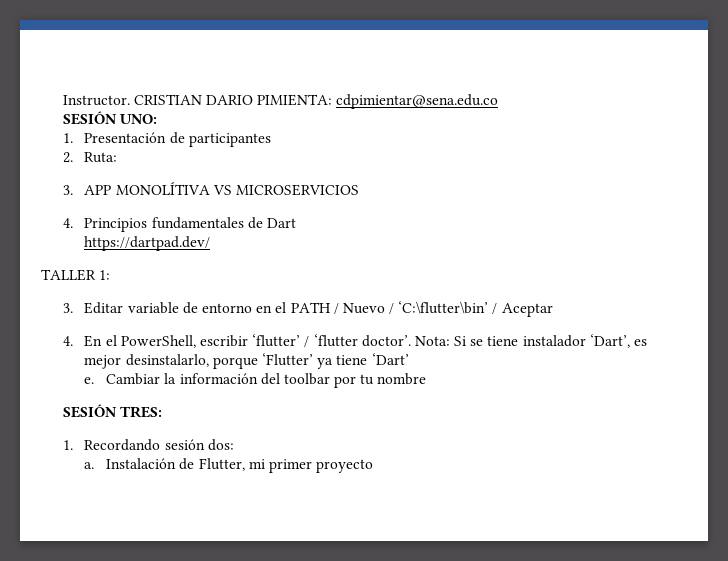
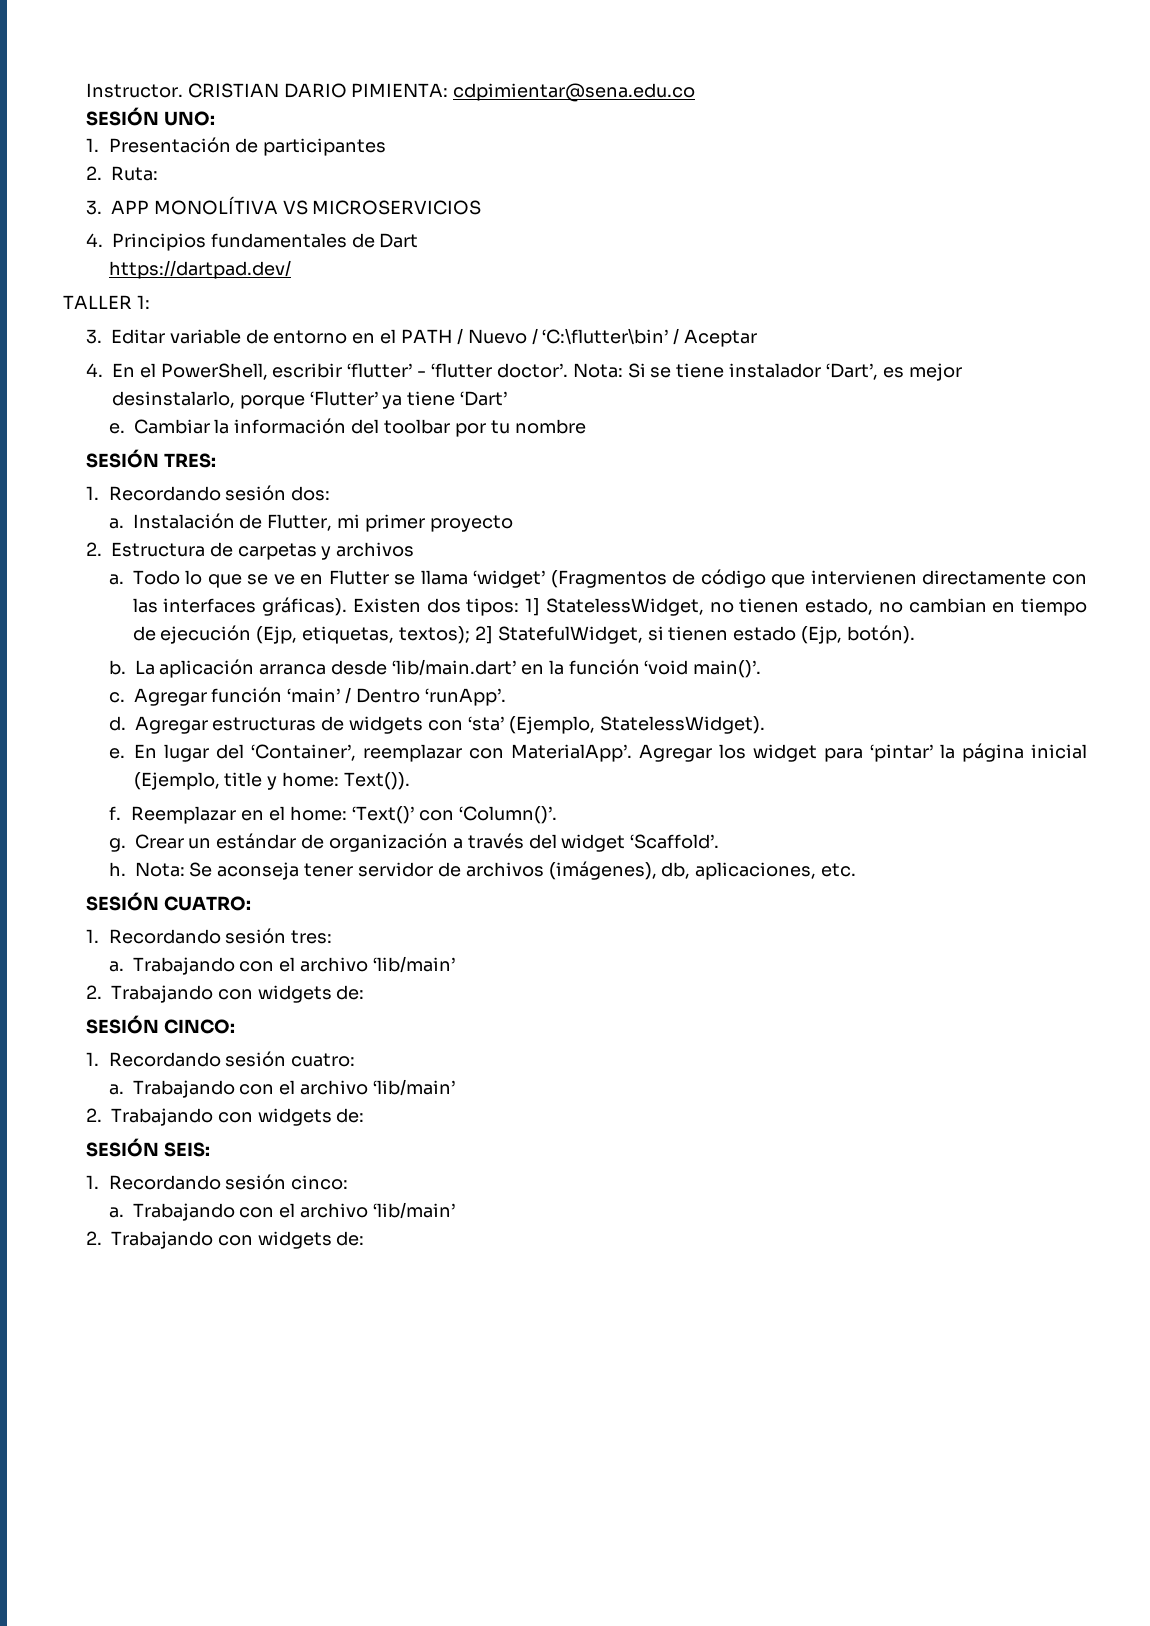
- 4. En el PowerShell, escribir ‘flutter’ / ‘flutter doctor’.
+ 4. En el PowerShell, escribir ‘flutter’ - ‘flutter doctor’.
+ 2. Estructura de carpetas y archivos
+ a. Todo lo que se ve en Flutter se llama ‘widget’ (Fragmentos de código que intervienen directamente con las interfaces gráficas). Existen dos tipos: 1] StatelessWidget, no tienen estado, no cambian en tiempo de ejecución (Ejp, etiquetas, textos); 2] StatefulWidget, si tienen estado (Ejp, botón).
+ b. La aplicación arranca desde ‘lib/main.dart’ en la función ‘void main()’.
+ c. Agregar función ‘main’ / Dentro ‘runApp’.
+ d. Agregar estructuras de widgets con ‘sta’ (Ejemplo, StatelessWidget).
+ e. En lugar del ‘Container’, reemplazar con MaterialApp’. Agregar los widget para ‘pintar’ la página inicial (Ejemplo, title y home: Text()).
+ f. Reemplazar en el home: ‘Text()’ con ‘Column()’.
+ g. Crear un estándar de organización a través del widget ‘Scaffold’.
+ h. Nota: Se aconseja tener servidor de archivos (imágenes), db, aplicaciones, etc.
+ SESIÓN CUATRO:
+ 1. Recordando sesión tres:
+ a. Trabajando con el archivo ‘lib/main’
+ 2. Trabajando con widgets de:
+ SESIÓN CINCO:
+ 1. Recordando sesión cuatro:
+ a. Trabajando con el archivo ‘lib/main’
+ 2. Trabajando con widgets de:
+ SESIÓN SEIS:
+ 1. Recordando sesión cinco:
+ a. Trabajando con el archivo ‘lib/main’
+ 2. Trabajando con widgets de:

